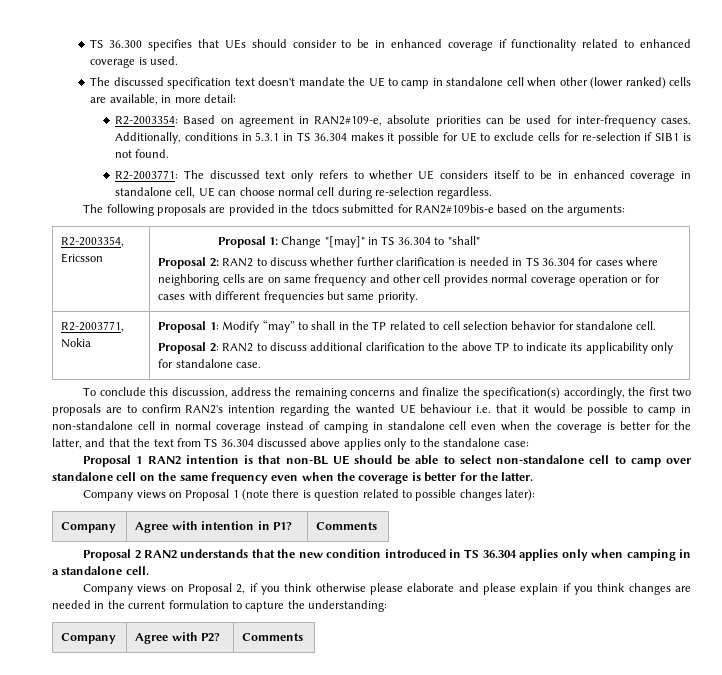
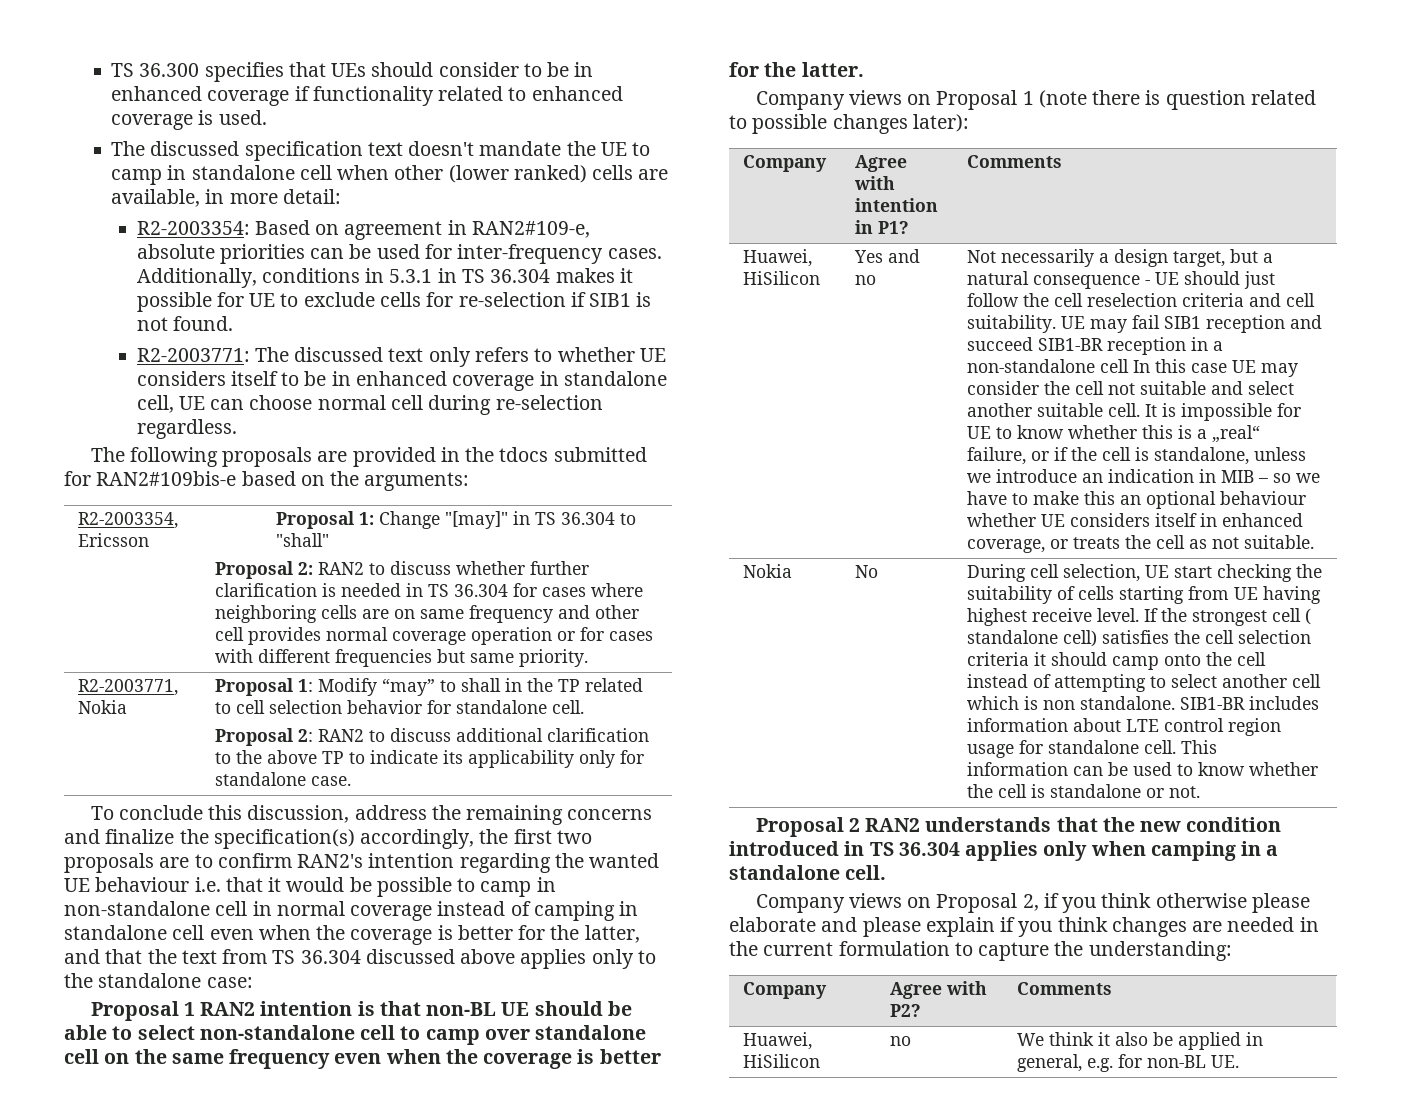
+ Huawei, HiSilicon | Yes and no | Not necessarily a design target, but a natural consequence - UE should just follow the cell reselection criteria and cell suitability. UE may fail SIB1 reception and succeed SIB1-BR reception in a non-standalone cell In this case UE may consider the cell not suitable and select another suitable cell. It is impossible for UE to know whether this is a „real“ failure, or if the cell is standalone, unless we introduce an indication in MIB – so we have to make this an optional behaviour whether UE considers itself in enhanced coverage, or treats the cell as not suitable.
+ Nokia | No | During cell selection, UE start checking the suitability of cells starting from UE having highest receive level. If the strongest cell ( standalone cell) satisfies the cell selection criteria it should camp onto the cell instead of attempting to select another cell which is non standalone. SIB1-BR includes information about LTE control region usage for standalone cell. This information can be used to know whether the cell is standalone or not.
+ Huawei, HiSilicon | no | We think it also be applied in general, e.g. for non-BL UE.

